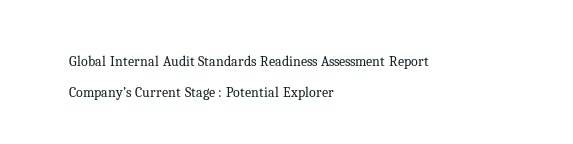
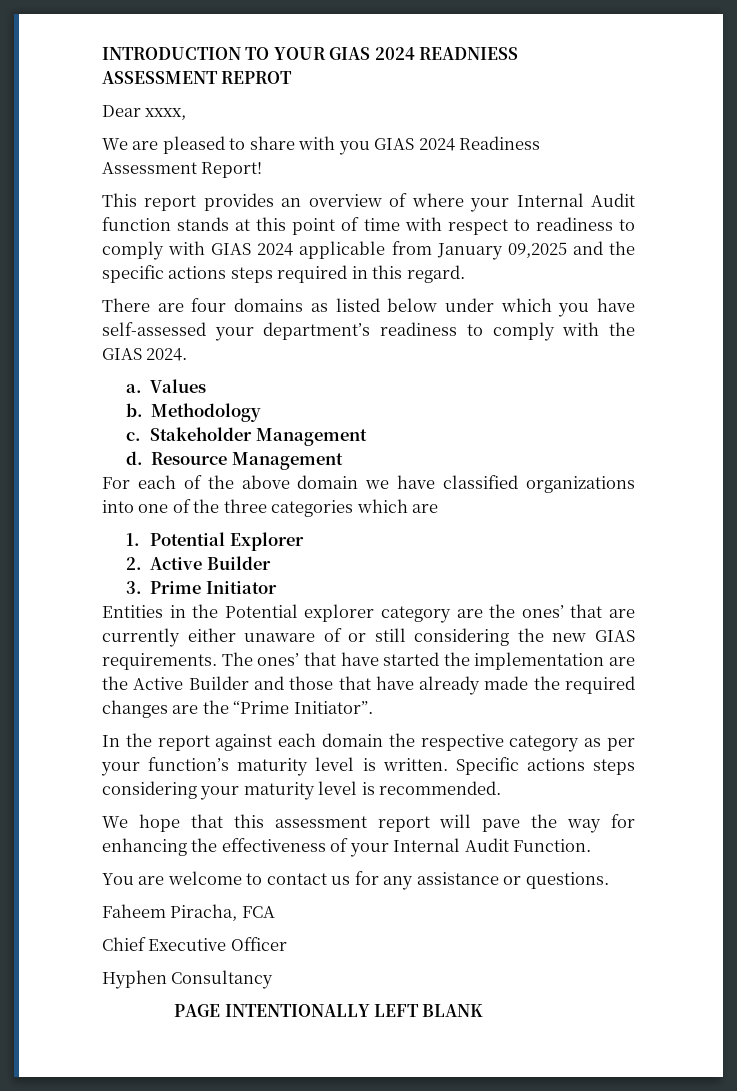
- Global Internal Audit Standards Readiness Assessment Report
- Company’s Current Stage : Potential Explorer
+ INTRODUCTION TO YOUR GIAS 2024 READNIESS ASSESSMENT REPROT
+ Dear xxxx,
+ We are pleased to share with you GIAS 2024 Readiness Assessment Report!
+ This report provides an overview of where your Internal Audit function stands at this point of time with respect to readiness to comply with GIAS 2024 applicable from January 09,2025 and the specific actions steps required in this regard.
+ There are four domains as listed below under which you have self-assessed your department’s readiness to comply with the GIAS 2024.
+ a. Values
+ b. Methodology
+ c. Stakeholder Management
+ d. Resource Management
+ For each of the above domain we have classified organizations into one of the three categories which are
+ 1. Potential Explorer
+ 2. Active Builder
+ 3. Prime Initiator
+ Entities in the Potential explorer category are the ones’ that are currently either unaware of or still considering the new GIAS requirements. The ones’ that have started the implementation are the Active Builder and those that have already made the required changes are the “Prime Initiator”.
+ In the report against each domain the respective category as per your function’s maturity level is written. Specific actions steps considering your maturity level is recommended.
+ We hope that this assessment report will pave the way for enhancing the effectiveness of your Internal Audit Function.
+ You are welcome to contact us for any assistance or questions.
+ Faheem Piracha, FCA
+ Chief Executive Officer
+ Hyphen Consultancy
+ PAGE INTENTIONALLY LEFT BLANK

